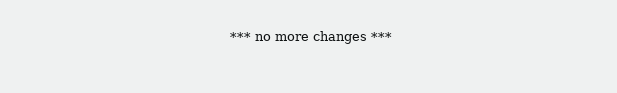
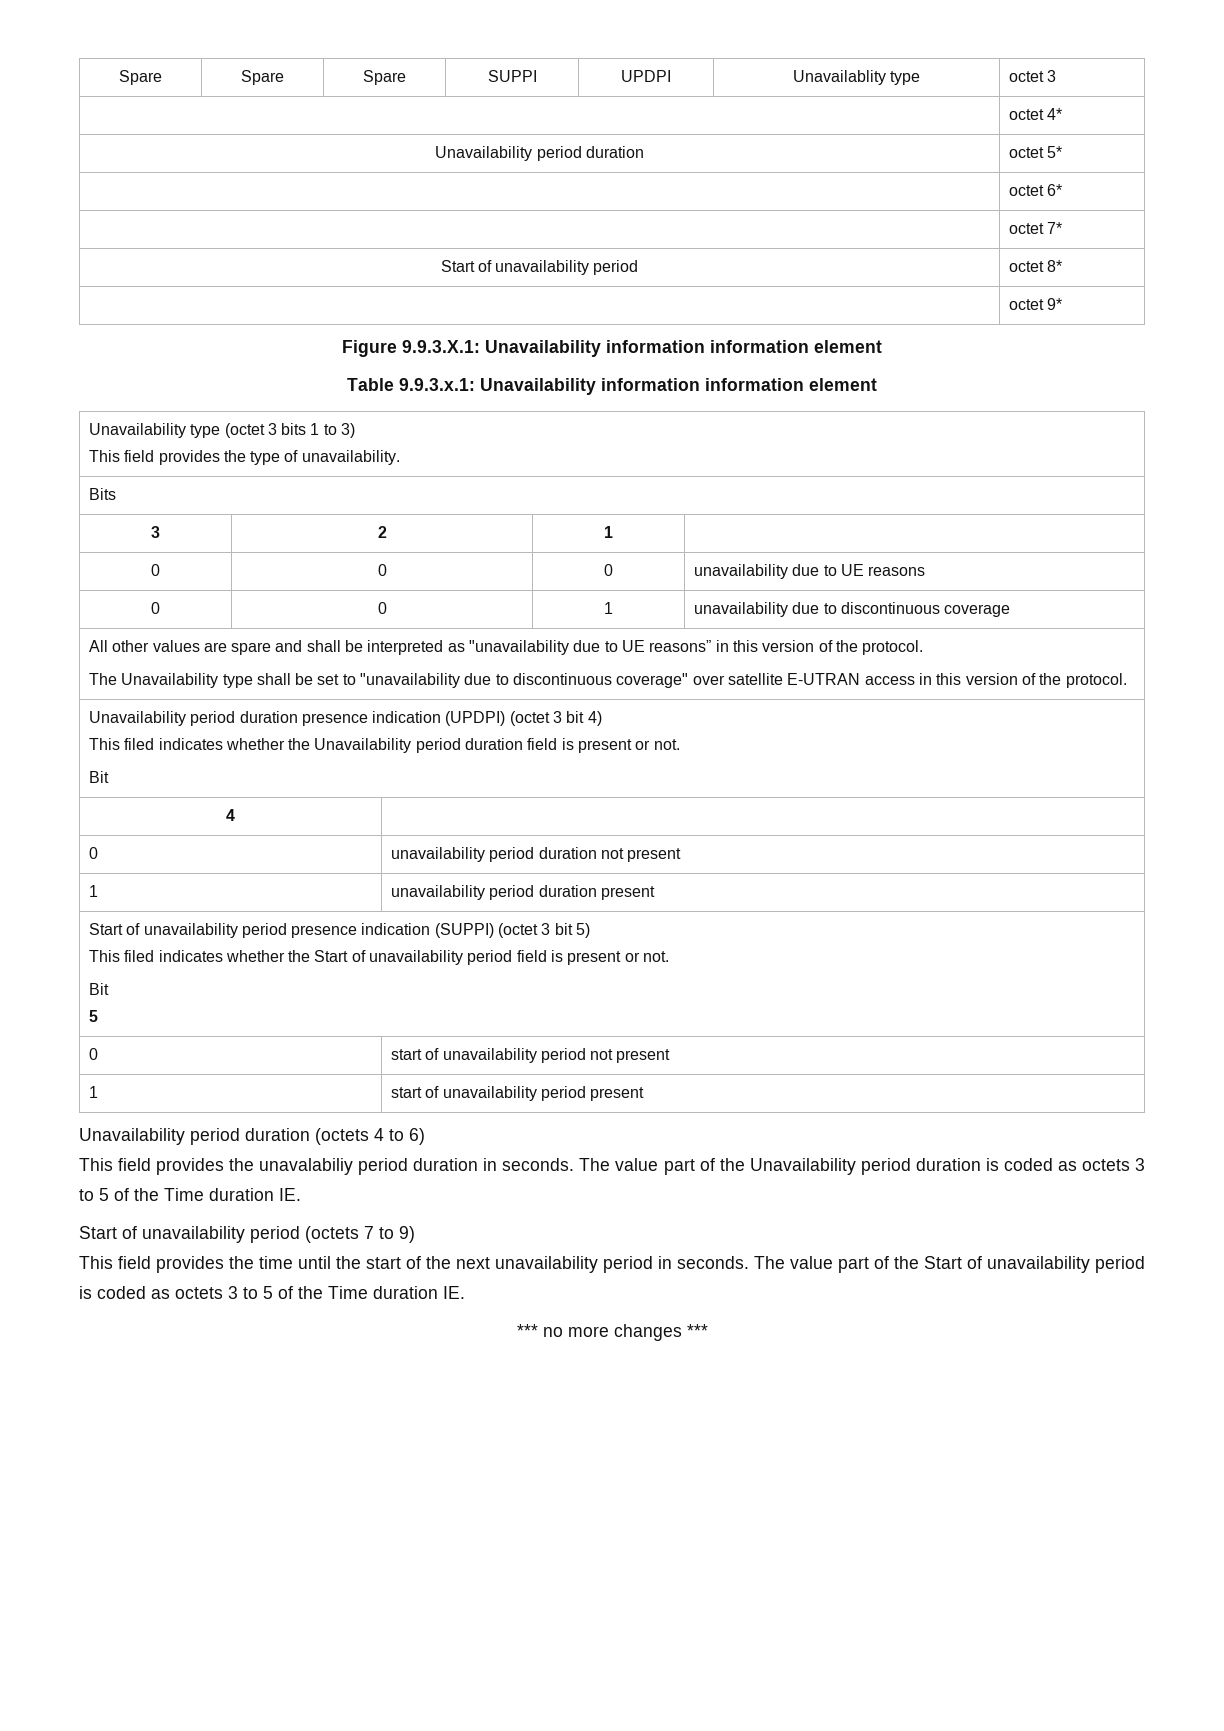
+ Spare | Spare | Spare | SUPPI | UPDPI | Unavailablity type | octet 3
+ | octet 4*
+ Unavailability period duration | octet 5*
+ | octet 6*
+ | octet 7*
+ Start of unavailability period | octet 8*
+ | octet 9*
+ Figure 9.9.3.X.1: Unavailability information information element
+ Table 9.9.3.x.1: Unavailability information information element
+ Unavailability type (octet 3 bits 1 to 3)
+ This field provides the type of unavailability.
+ Bits
+ 3 | 2 | 1 |
+ 0 | 0 | 0 | unavailability due to UE reasons
+ 0 | 0 | 1 | unavailability due to discontinuous coverage
+ All other values are spare and shall be interpreted as "unavailability due to UE reasons” in this version of the protocol.
+ The Unavailability type shall be set to "unavailability due to discontinuous coverage" over satellite E-UTRAN access in this version of the protocol.
+ Unavailability period duration presence indication (UPDPI) (octet 3 bit 4)
+ This filed indicates whether the Unavailability period duration field is present or not.
+ Bit
+ 4 |
+ 0 | unavailability period duration not present
+ 1 | unavailability period duration present
+ Start of unavailability period presence indication (SUPPI) (octet 3 bit 5)
+ This filed indicates whether the Start of unavailability period field is present or not.
+ Bit
+ 5
+ 0 | start of unavailability period not present
+ 1 | start of unavailability period present
+ Unavailability period duration (octets 4 to 6)
+ This field provides the unavalabiliy period duration in seconds. The value part of the Unavailability period duration is coded as octets 3 to 5 of the Time duration IE.
+ Start of unavailability period (octets 7 to 9)
+ This field provides the time until the start of the next unavailability period in seconds. The value part of the Start of unavailability period is coded as octets 3 to 5 of the Time duration IE.

